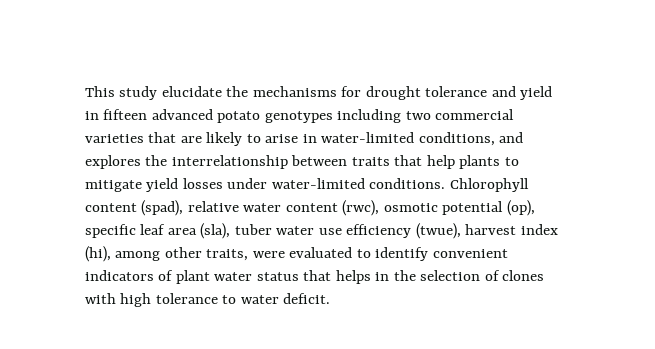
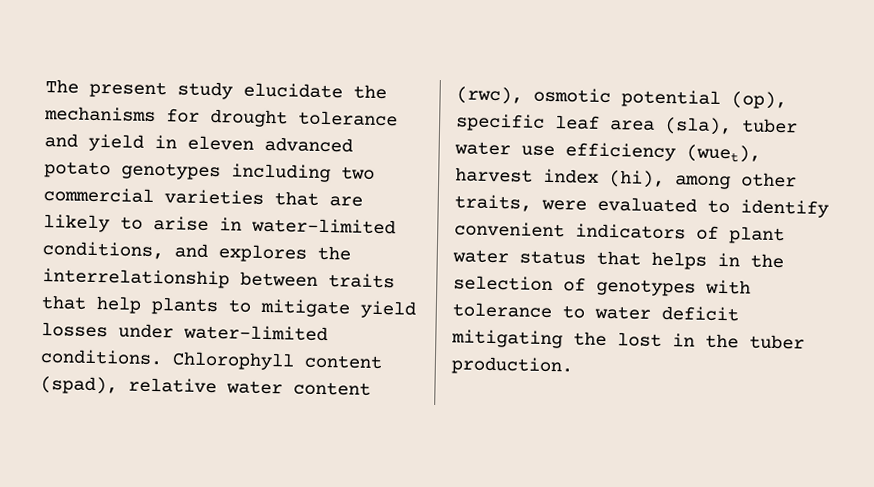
- This study elucidate the mechanisms for drought tolerance and yield in fifteen advanced potato genotypes including two commercial varieties that are likely to arise in water-limited conditions, and explores the interrelationship between traits that help plants to mitigate yield losses under water-limited conditions.
+ The present study elucidate the mechanisms for drought tolerance and yield in eleven advanced potato genotypes including two commercial varieties that are likely to arise in water-limited conditions, and explores the interrelationship between traits that help plants to mitigate yield losses under water-limited conditions.
- Chlorophyll content (spad), relative water content (rwc), osmotic potential (op), specific leaf area (sla), tuber water use efficiency (twue), harvest index (hi), among other traits, were evaluated to identify convenient indicators of plant water status that helps in the selection of clones with high tolerance to water deficit.
+ Chlorophyll content (spad), relative water content (rwc), osmotic potential (op), specific leaf area (sla), tuber water use efficiency (wuet), harvest index (hi), among other traits, were evaluated to identify convenient indicators of plant water status that helps in the selection of genotypes with tolerance to water deficit mitigating the lost in the tuber production.

